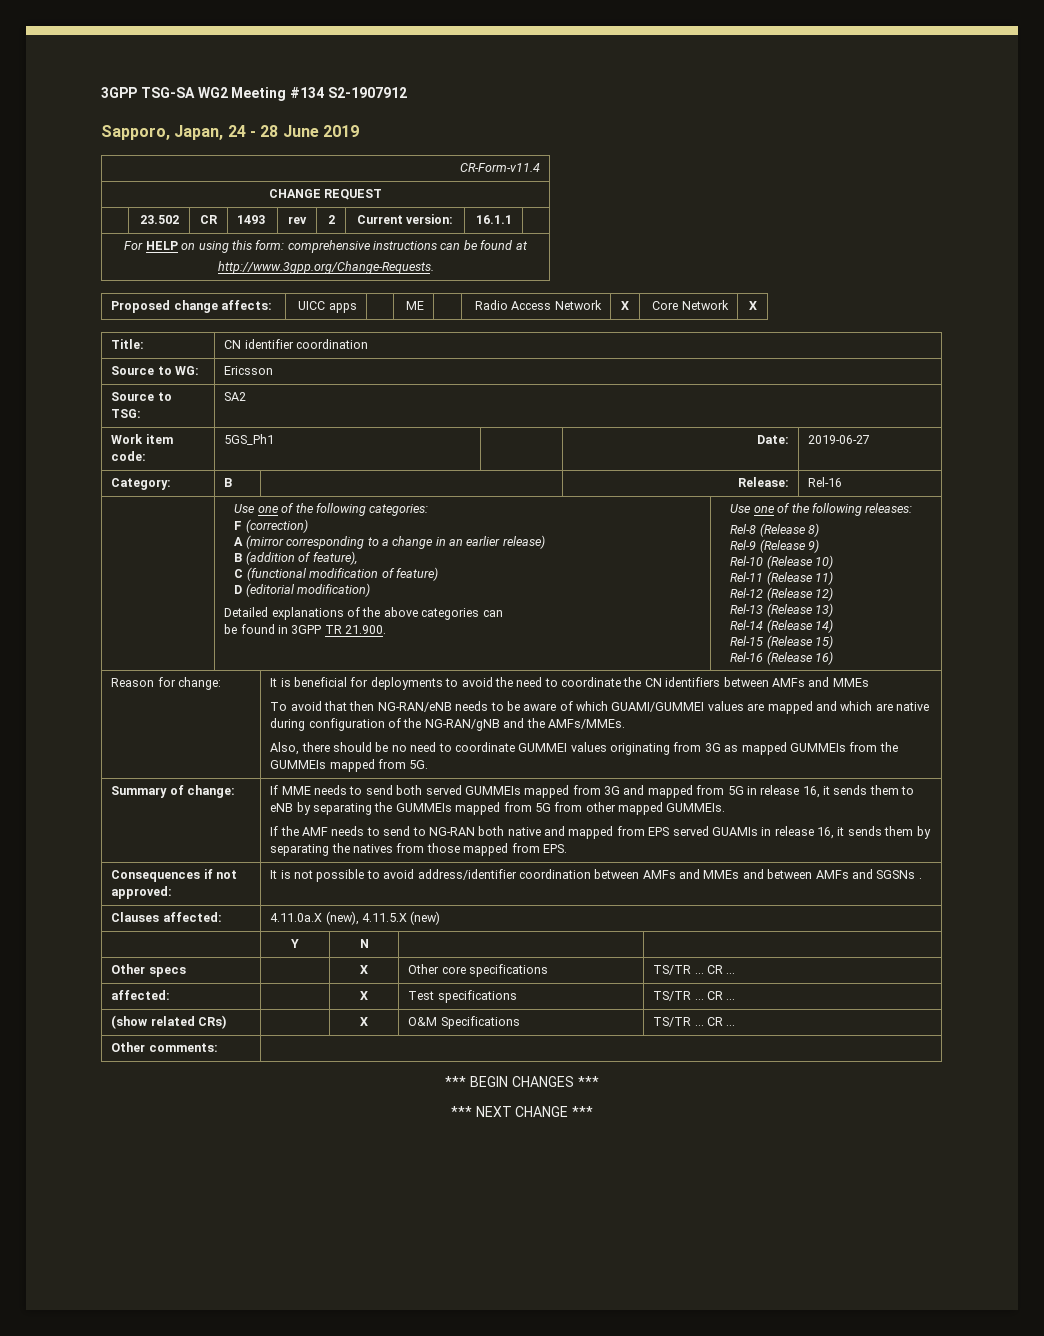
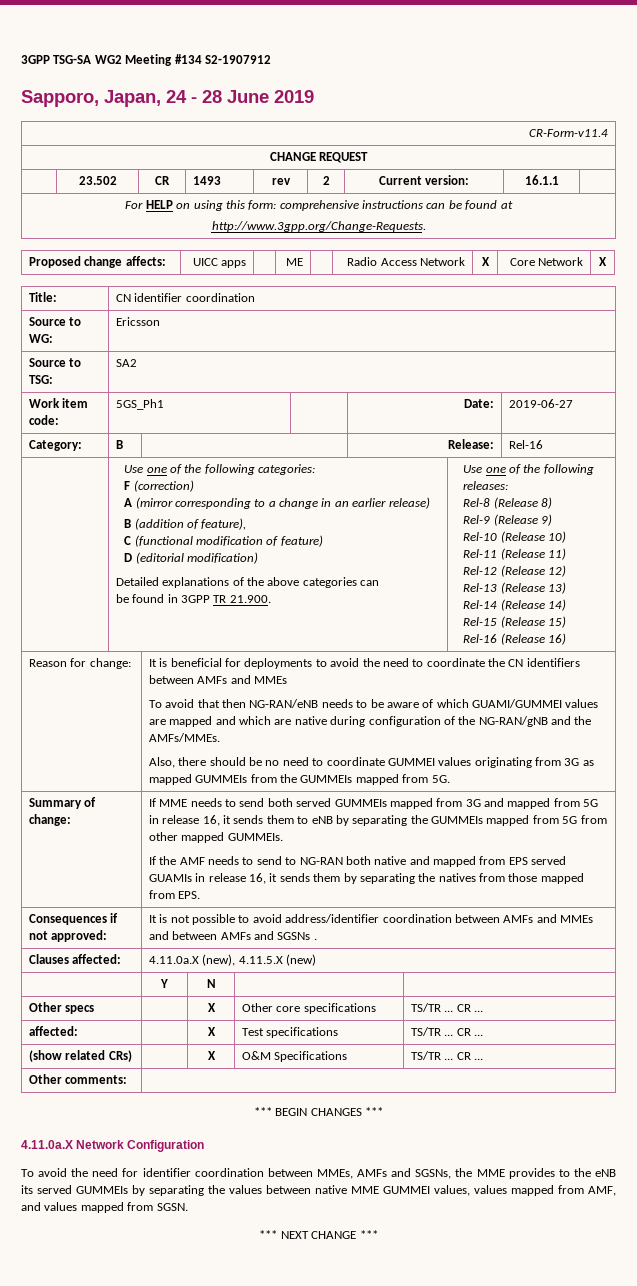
+ 4.11.0a.X Network Configuration
+ To avoid the need for identifier coordination between MMEs, AMFs and SGSNs, the MME provides to the eNB its served GUMMEIs by separating the values between native MME GUMMEI values, values mapped from AMF, and values mapped from SGSN.

